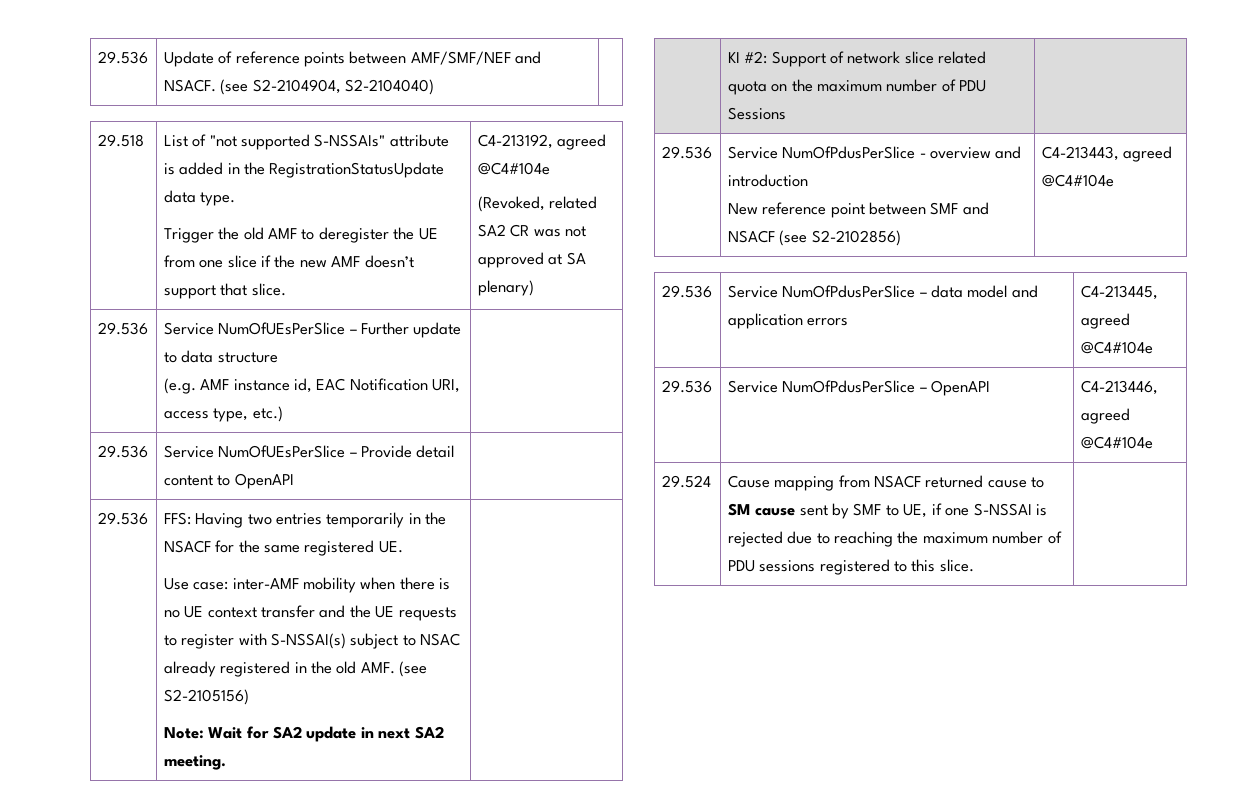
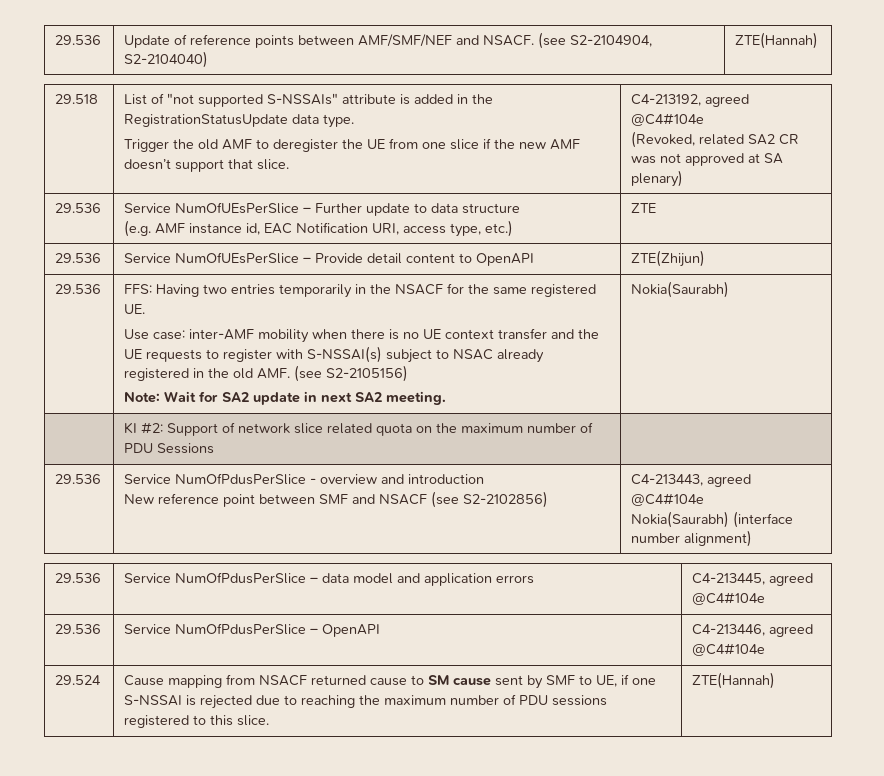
- 29.536 | Update of reference points between AMF/SMF/NEF and NSACF. (see S2-2104904, S2-2104040) |
+ 29.536 | Update of reference points between AMF/SMF/NEF and NSACF. (see S2-2104904, S2-2104040) | ZTE(Hannah)
  29.536 | Service NumOfUEsPerSlice – Further update to data structure
- (e.g. AMF instance id, EAC Notification URI, access type, etc.) |
+ (e.g. AMF instance id, EAC Notification URI, access type, etc.) | ZTE
- 29.536 | Service NumOfUEsPerSlice – Provide detail content to OpenAPI |
+ 29.536 | Service NumOfUEsPerSlice – Provide detail content to OpenAPI | ZTE(Zhijun)
- Note: Wait for SA2 update in next SA2 meeting.
+ Note: Wait for SA2 update in next SA2 meeting. | Nokia(Saurabh)
  29.536 | Service NumOfPdusPerSlice - overview and introduction
  New reference point between SMF and NSACF (see S2-2102856) | C4-213443, agreed @C4#104e
+ Nokia(Saurabh) (interface number alignment)
- 29.524 | Cause mapping from NSACF returned cause to SM cause sent by SMF to UE, if one S-NSSAI is rejected due to reaching the maximum number of PDU sessions registered to this slice. |
+ 29.524 | Cause mapping from NSACF returned cause to SM cause sent by SMF to UE, if one S-NSSAI is rejected due to reaching the maximum number of PDU sessions registered to this slice. | ZTE(Hannah)

